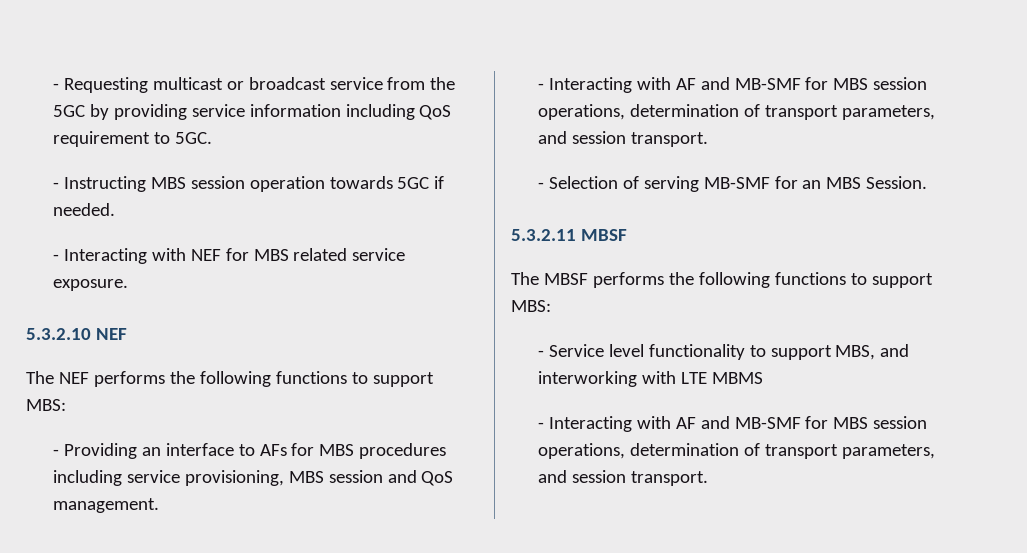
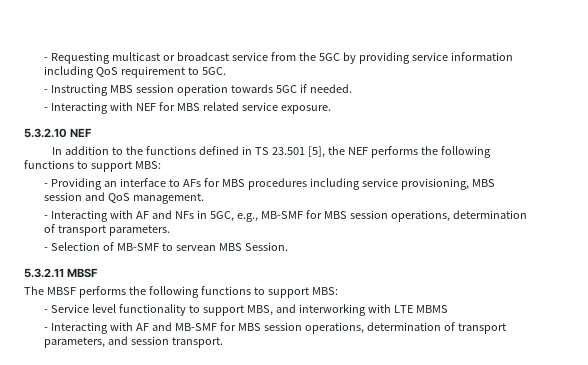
- The NEF performs the following functions to support MBS:
+ In addition to the functions defined in TS 23.501 [5], the NEF performs the following functions to support MBS:
  - Providing an interface to AFs for MBS procedures including service provisioning, MBS session and QoS management.
- - Interacting with AF and MB-SMF for MBS session operations, determination of transport parameters, and session transport.
+ - Interacting with AF and NFs in 5GC, e.g., MB-SMF for MBS session operations, determination of transport parameters.
- - Selection of serving MB-SMF for an MBS Session.
+ - Selection of MB-SMF to servean MBS Session.

